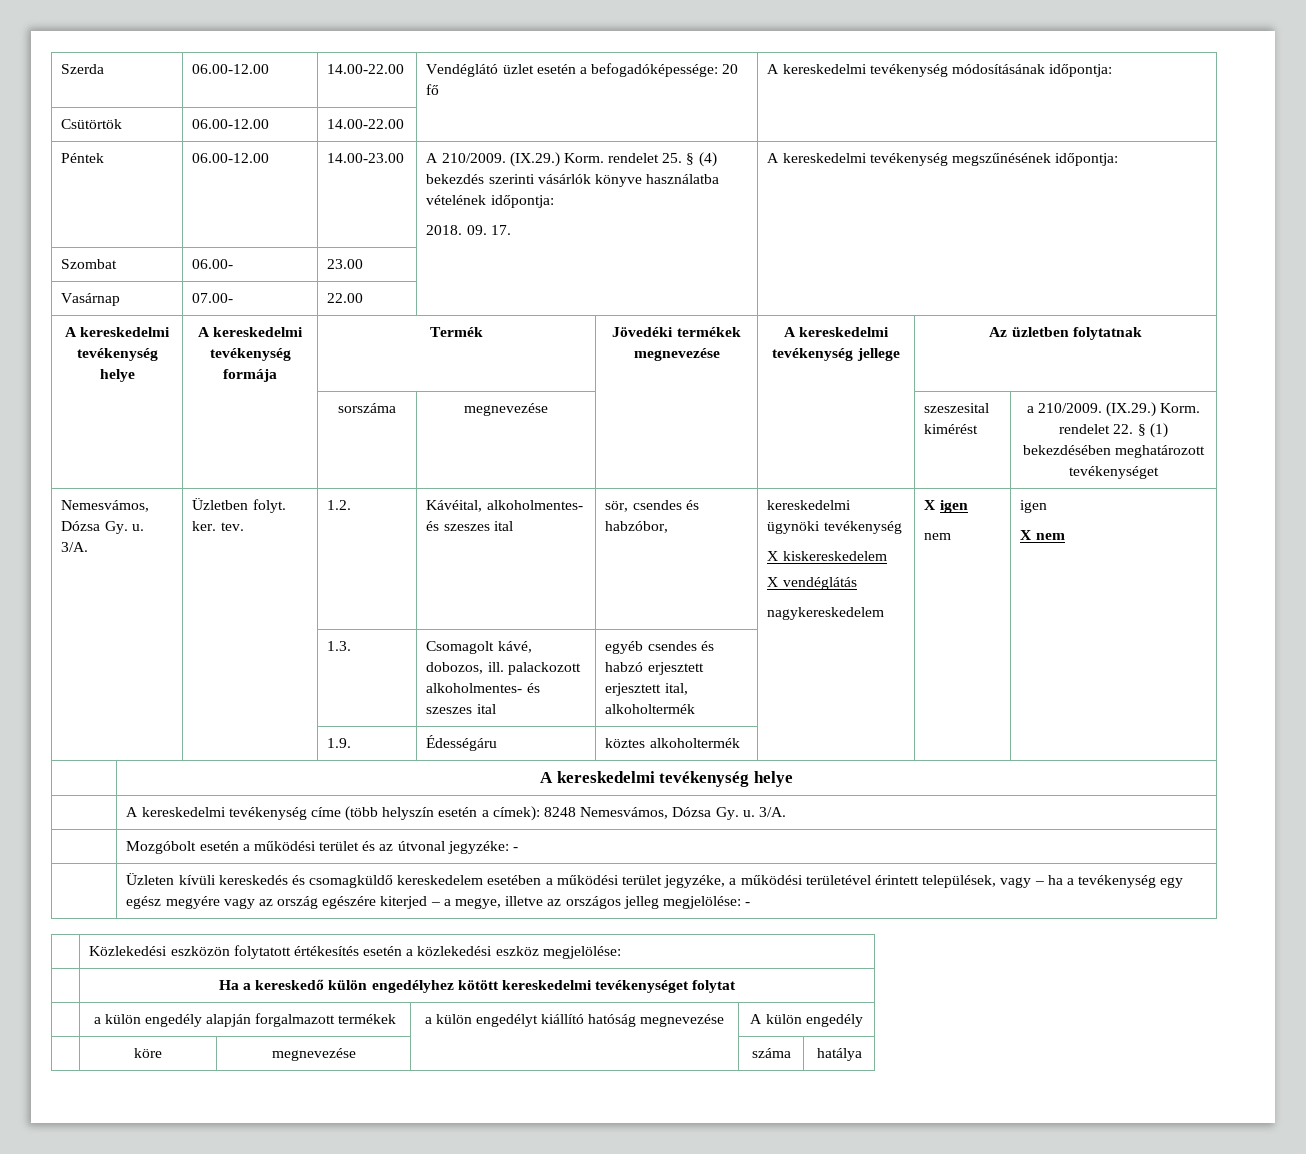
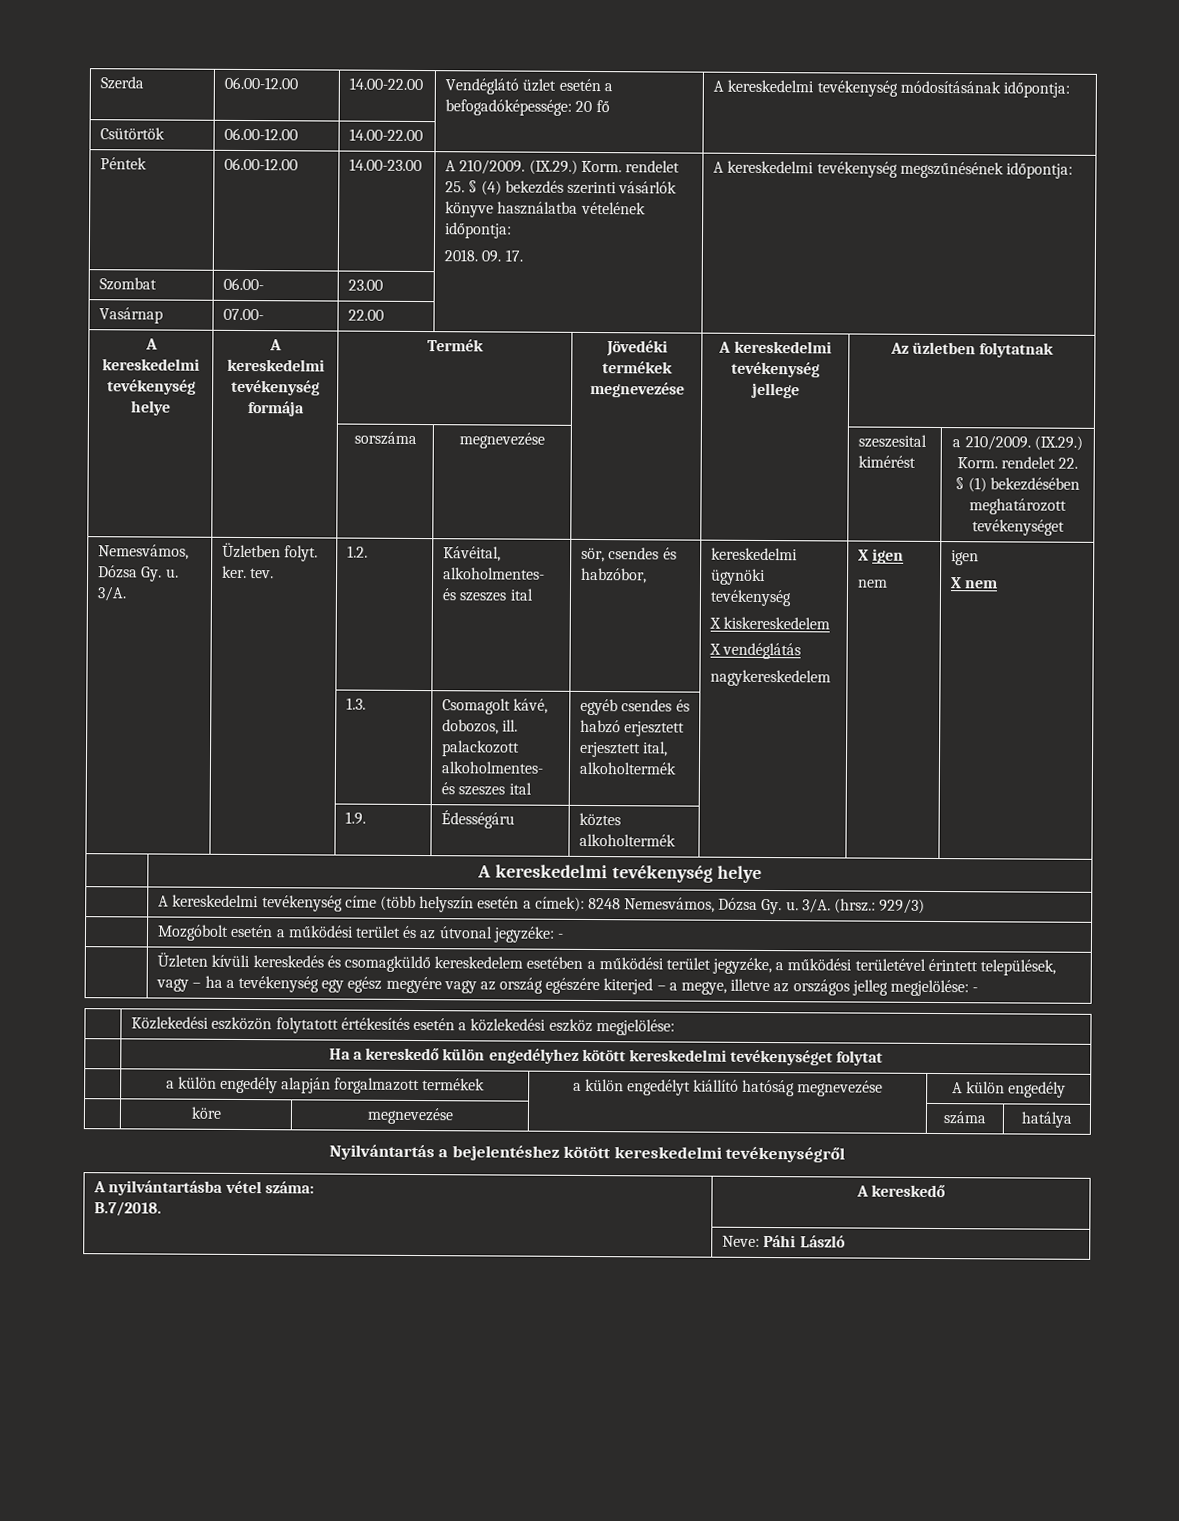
- | A kereskedelmi tevékenység címe (több helyszín esetén a címek): 8248 Nemesvámos, Dózsa Gy. u. 3/A.
+ | A kereskedelmi tevékenység címe (több helyszín esetén a címek): 8248 Nemesvámos, Dózsa Gy. u. 3/A. (hrsz.: 929/3)
+ Nyilvántartás a bejelentéshez kötött kereskedelmi tevékenységről
+ A nyilvántartásba vétel száma:
+ B.7/2018. | A kereskedő
+ | Neve: Páhi László

